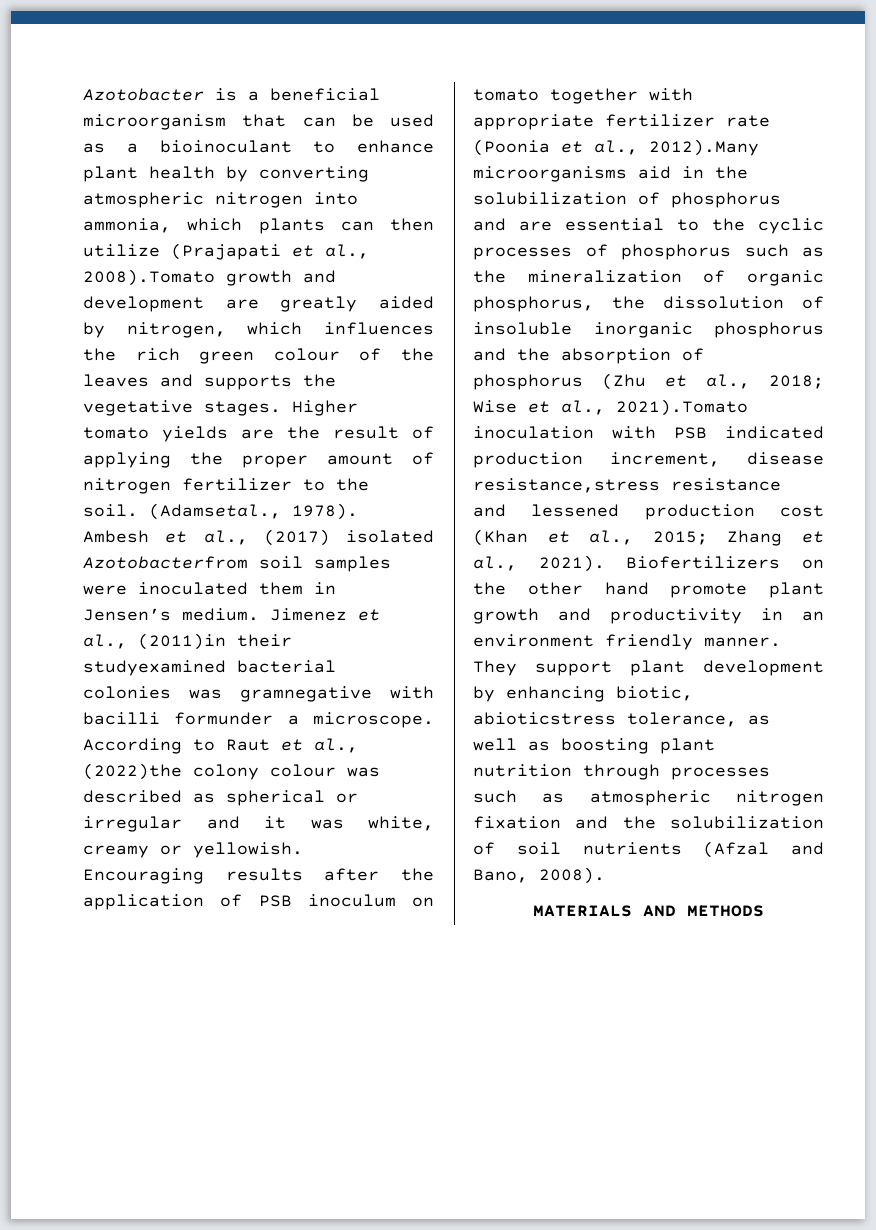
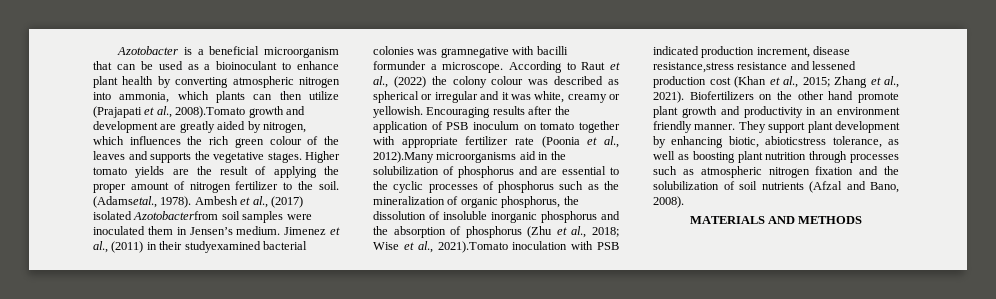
- Jimenez et al., (2011)in their studyexamined bacterial colonies was gramnegative with bacilli formunder a microscope.
+ Jimenez et al., (2011) in their studyexamined bacterial colonies was gramnegative with bacilli formunder a microscope.
- According to Raut et al., (2022)the colony colour was described as spherical or irregular and it was white, creamy or yellowish.
+ According to Raut et al., (2022) the colony colour was described as spherical or irregular and it was white, creamy or yellowish.

